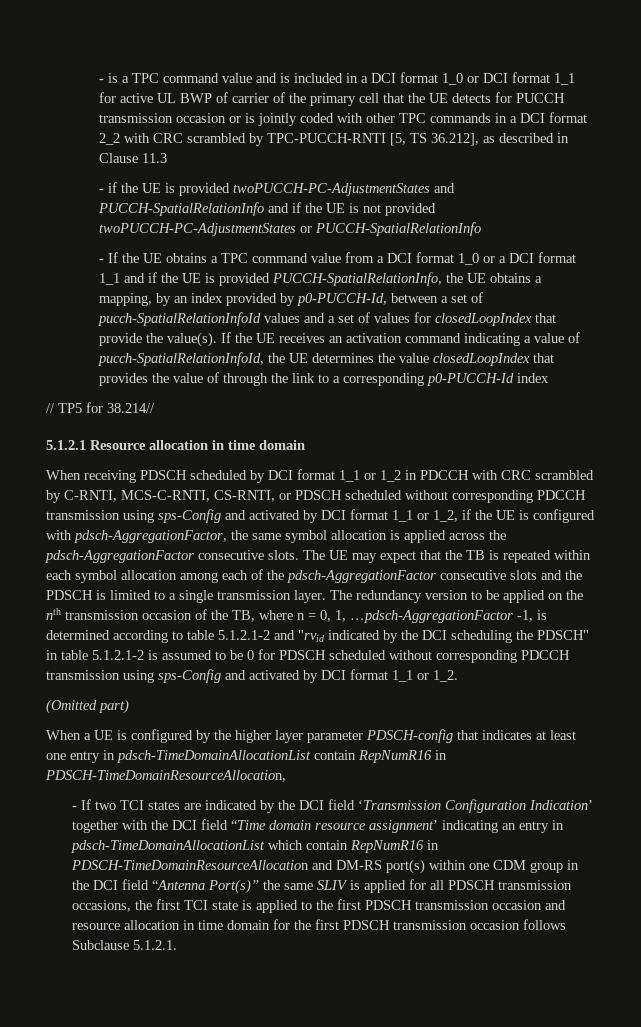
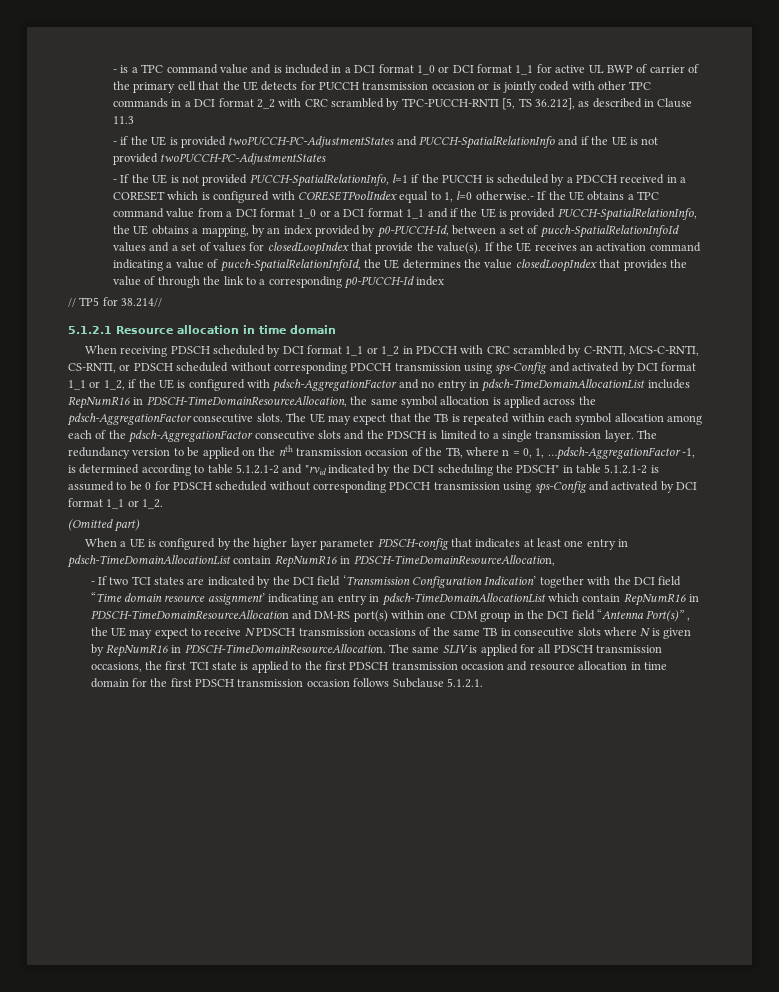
- - if the UE is provided twoPUCCH-PC-AdjustmentStates and PUCCH-SpatialRelationInfo and if the UE is not provided twoPUCCH-PC-AdjustmentStates or PUCCH-SpatialRelationInfo
+ - if the UE is provided twoPUCCH-PC-AdjustmentStates and PUCCH-SpatialRelationInfo and if the UE is not provided twoPUCCH-PC-AdjustmentStates
- - If the UE obtains a TPC command value from a DCI format 1_0 or a DCI format 1_1 and if the UE is provided PUCCH-SpatialRelationInfo, the UE obtains a mapping, by an index provided by p0-PUCCH-Id, between a set of pucch-SpatialRelationInfoId values and a set of values for closedLoopIndex that provide the value(s).
+ - If the UE is not provided PUCCH-SpatialRelationInfo, l=1 if the PUCCH is scheduled by a PDCCH received in a CORESET which is configured with CORESETPoolIndex equal to 1, l=0 otherwise.- If the UE obtains a TPC command value from a DCI format 1_0 or a DCI format 1_1 and if the UE is provided PUCCH-SpatialRelationInfo, the UE obtains a mapping, by an index provided by p0-PUCCH-Id, between a set of pucch-SpatialRelationInfoId values and a set of values for closedLoopIndex that provide the value(s).
- When receiving PDSCH scheduled by DCI format 1_1 or 1_2 in PDCCH with CRC scrambled by C-RNTI, MCS-C-RNTI, CS-RNTI, or PDSCH scheduled without corresponding PDCCH transmission using sps-Config and activated by DCI format 1_1 or 1_2, if the UE is configured with pdsch-AggregationFactor, the same symbol allocation is applied across the pdsch-AggregationFactor consecutive slots.
+ When receiving PDSCH scheduled by DCI format 1_1 or 1_2 in PDCCH with CRC scrambled by C-RNTI, MCS-C-RNTI, CS-RNTI, or PDSCH scheduled without corresponding PDCCH transmission using sps-Config and activated by DCI format 1_1 or 1_2, if the UE is configured with pdsch-AggregationFactor and no entry in pdsch-TimeDomainAllocationList includes RepNumR16 in PDSCH-TimeDomainResourceAllocation, the same symbol allocation is applied across the pdsch-AggregationFactor consecutive slots.
- - If two TCI states are indicated by the DCI field ‘Transmission Configuration Indication’ together with the DCI field “Time domain resource assignment’ indicating an entry in pdsch-TimeDomainAllocationList which contain RepNumR16 in PDSCH-TimeDomainResourceAllocation and DM-RS port(s) within one CDM group in the DCI field “Antenna Port(s)” the same SLIV is applied for all PDSCH transmission occasions, the first TCI state is applied to the first PDSCH transmission occasion and resource allocation in time domain for the first PDSCH transmission occasion follows Subclause 5.1.2.1.
+ - If two TCI states are indicated by the DCI field ‘Transmission Configuration Indication’ together with the DCI field “Time domain resource assignment’ indicating an entry in pdsch-TimeDomainAllocationList which contain RepNumR16 in PDSCH-TimeDomainResourceAllocation and DM-RS port(s) within one CDM group in the DCI field “Antenna Port(s)” , the UE may expect to receive N PDSCH transmission occasions of the same TB in consecutive slots where N is given by RepNumR16 in PDSCH-TimeDomainResourceAllocation. The same SLIV is applied for all PDSCH transmission occasions, the first TCI state is applied to the first PDSCH transmission occasion and resource allocation in time domain for the first PDSCH transmission occasion follows Subclause 5.1.2.1.

